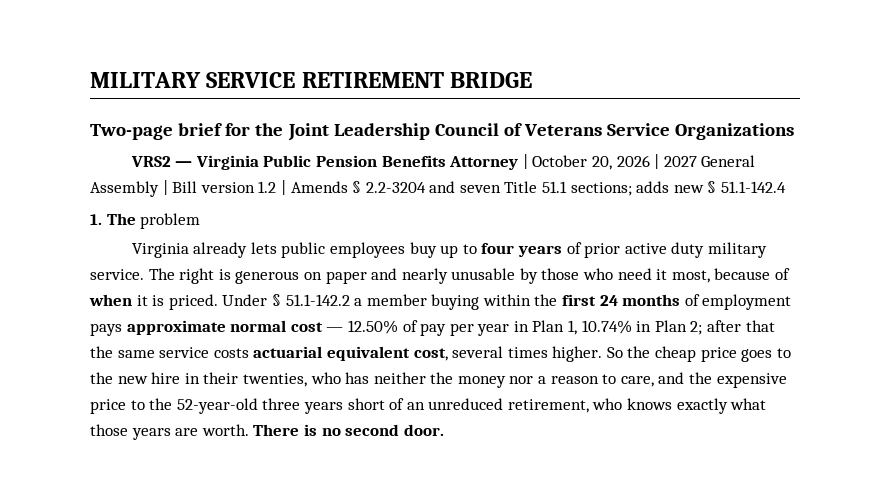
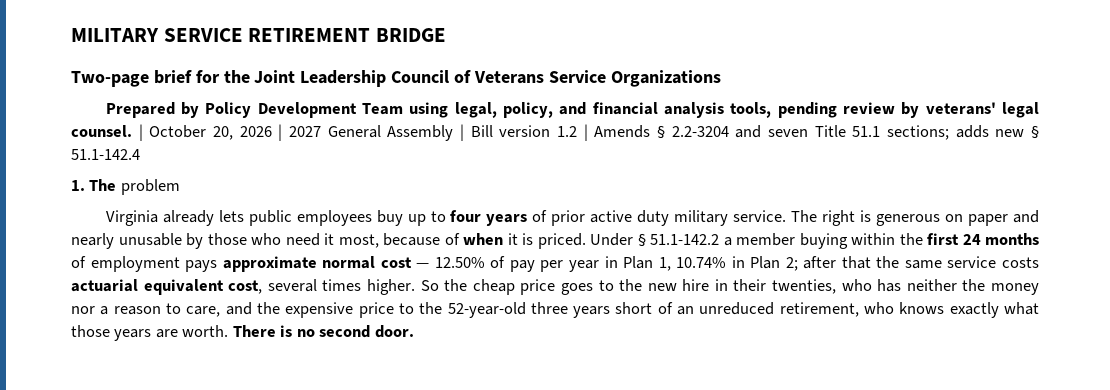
- VRS2 — Virginia Public Pension Benefits Attorney | October 20, 2026 | 2027 General Assembly | Bill version 1.2 | Amends § 2.2-3204 and seven Title 51.1 sections; adds new § 51.1-142.4
+ Prepared by Policy Development Team using legal, policy, and financial analysis tools, pending review by veterans' legal counsel. | October 20, 2026 | 2027 General Assembly | Bill version 1.2 | Amends § 2.2-3204 and seven Title 51.1 sections; adds new § 51.1-142.4

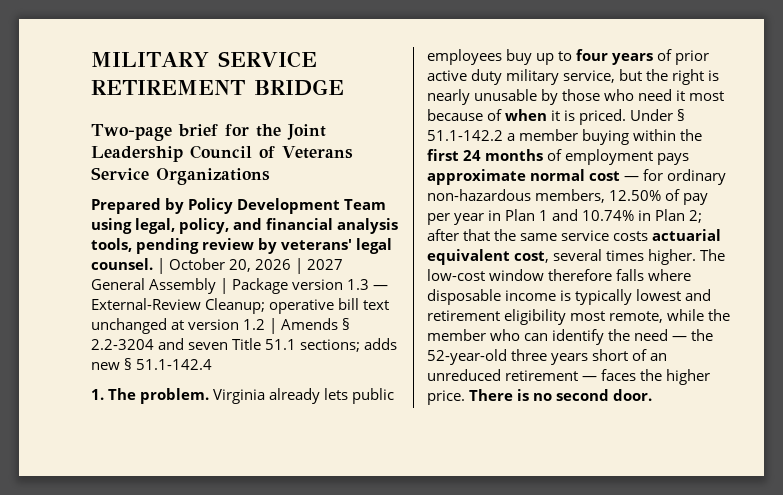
- | October 20, 2026 | 2027 General Assembly | Bill version 1.2 | Amends § 2.2-3204 and seven Title 51.1 sections; adds new § 51.1-142.4
+ | October 20, 2026 | 2027 General Assembly | Package version 1.3 — External-Review Cleanup; operative bill text unchanged at version 1.2 | Amends § 2.2-3204 and seven Title 51.1 sections; adds new § 51.1-142.4
- 1. The problem
- Virginia already lets public employees buy up to four years of prior active duty military service. The right is generous on paper and nearly unusable by those who need it most, because of when it is priced.
+ 1. The problem. Virginia already lets public employees buy up to four years of prior active duty military service, but the right is nearly unusable by those who need it most because of when it is priced.
- Under § 51.1-142.2 a member buying within the first 24 months of employment pays approximate normal cost — 12.50% of pay per year in Plan 1, 10.74% in Plan 2; after that the same service costs actuarial equivalent cost, several times higher.
+ Under § 51.1-142.2 a member buying within the first 24 months of employment pays approximate normal cost — for ordinary non-hazardous members, 12.50% of pay per year in Plan 1 and 10.74% in Plan 2; after that the same service costs actuarial equivalent cost, several times higher.
- So the cheap price goes to the new hire in their twenties, who has neither the money nor a reason to care, and the expensive price to the 52-year-old three years short of an unreduced retirement, who knows exactly what those years are worth.
+ The low-cost window therefore falls where disposable income is typically lowest and retirement eligibility most remote, while the member who can identify the need — the 52-year-old three years short of an unreduced retirement — faces the higher price.

